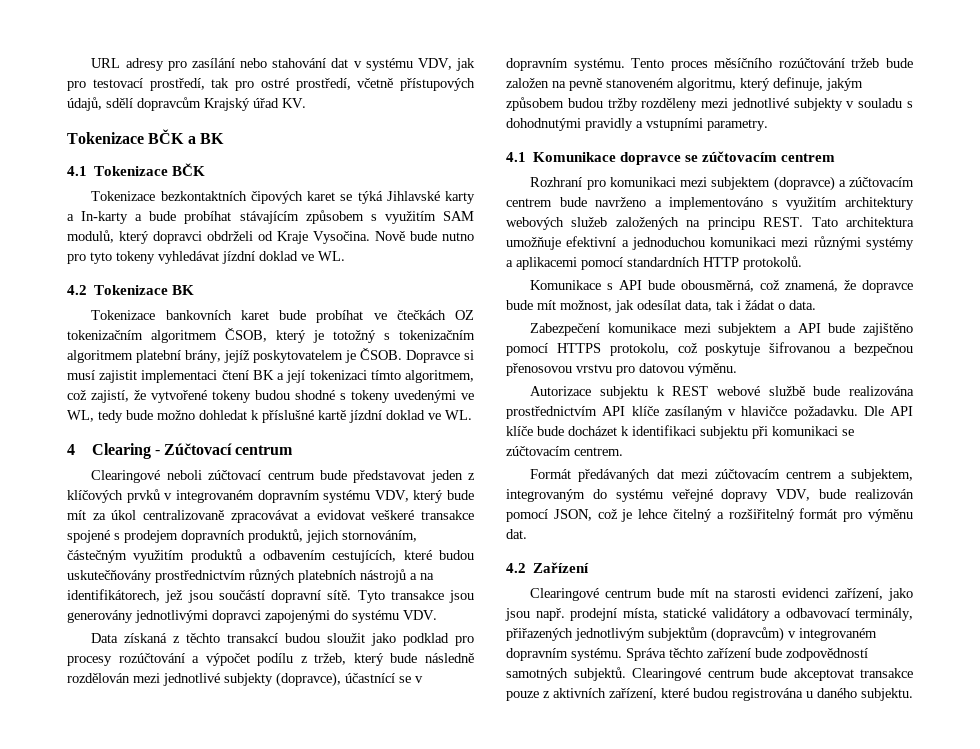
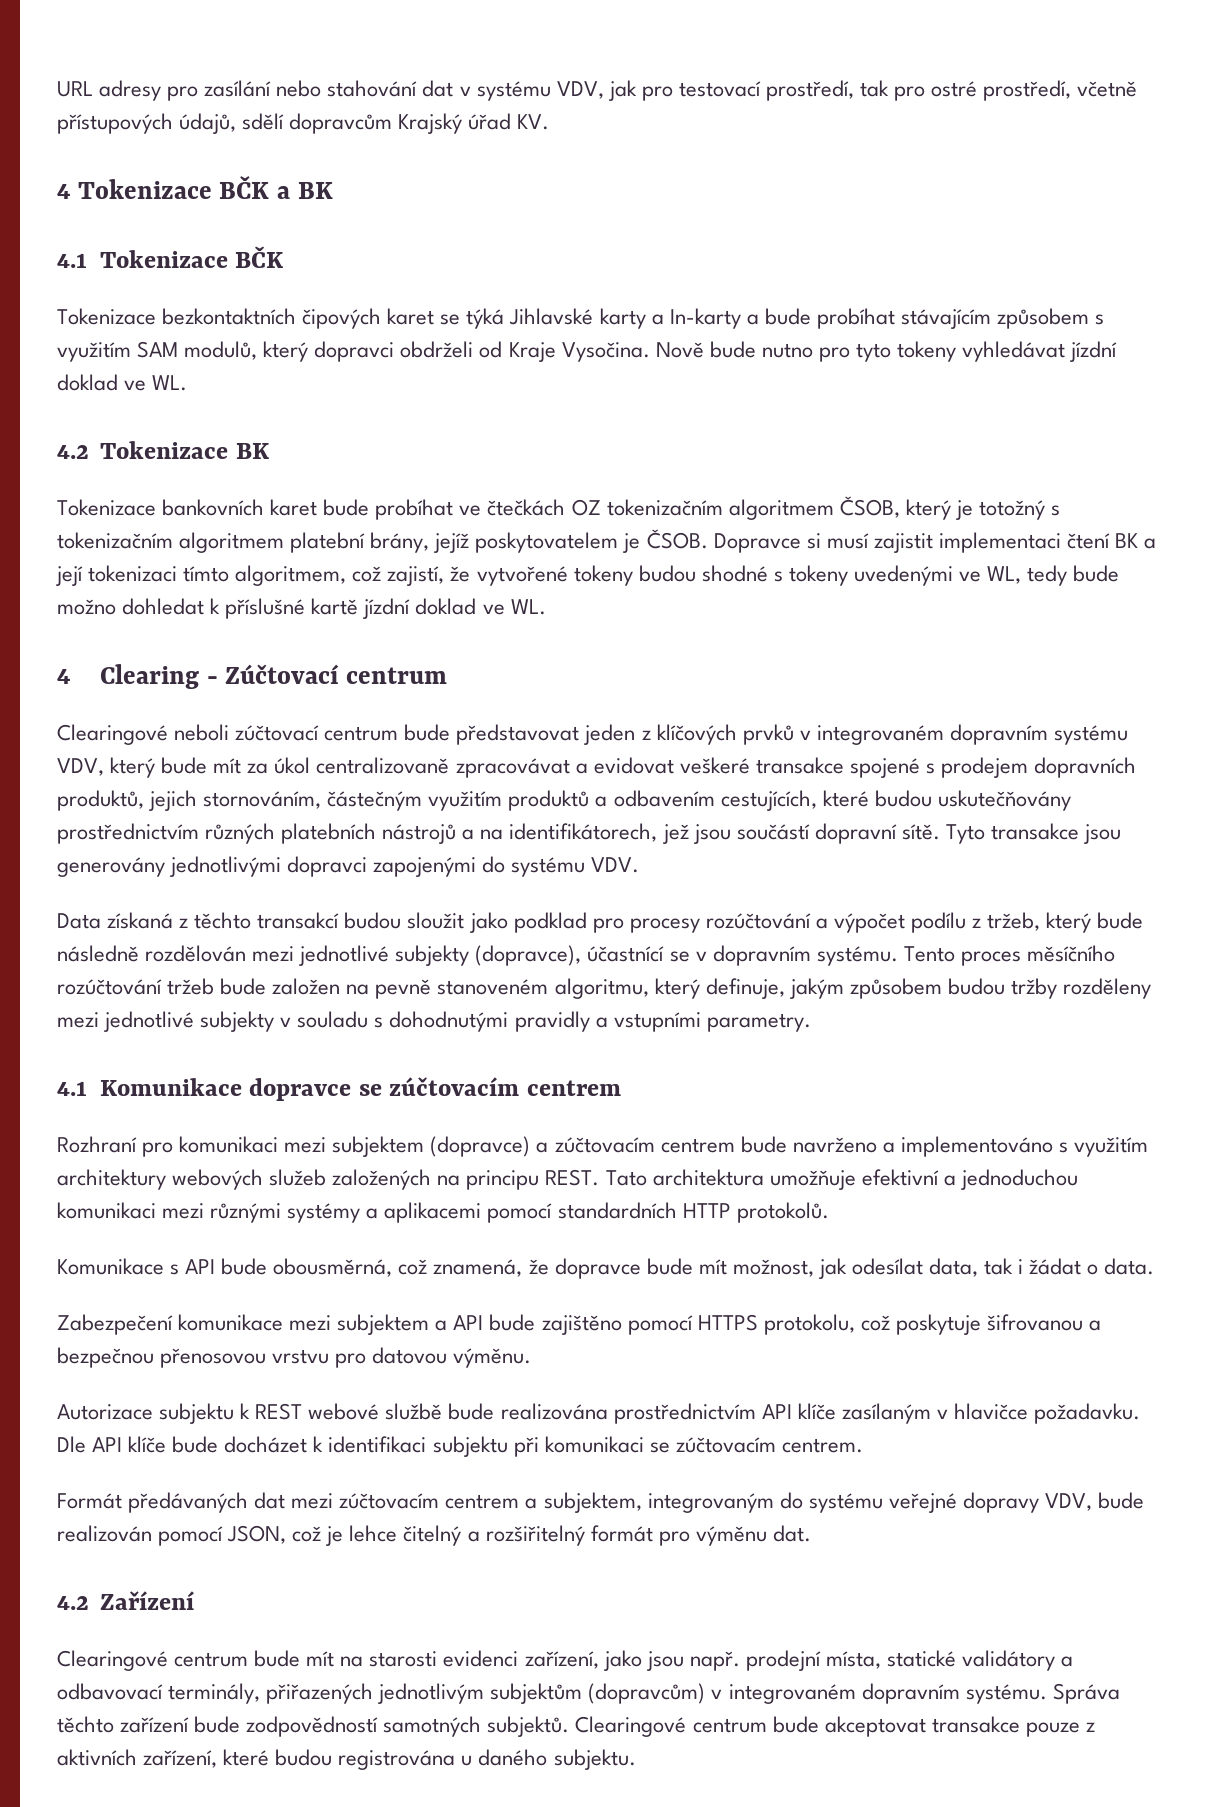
- Tokenizace BČK a BK
+ 4 Tokenizace BČK a BK

